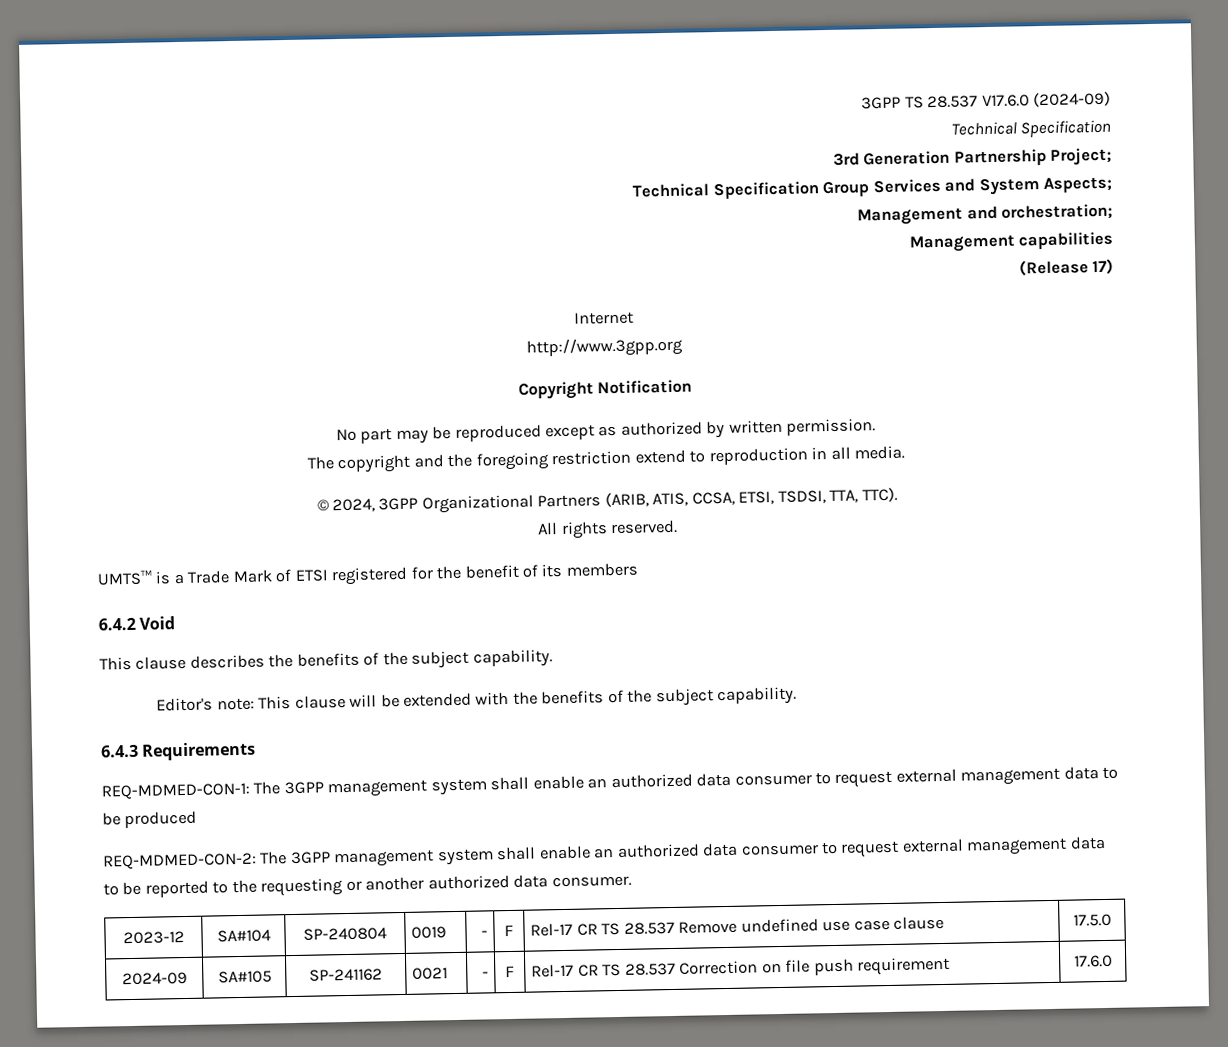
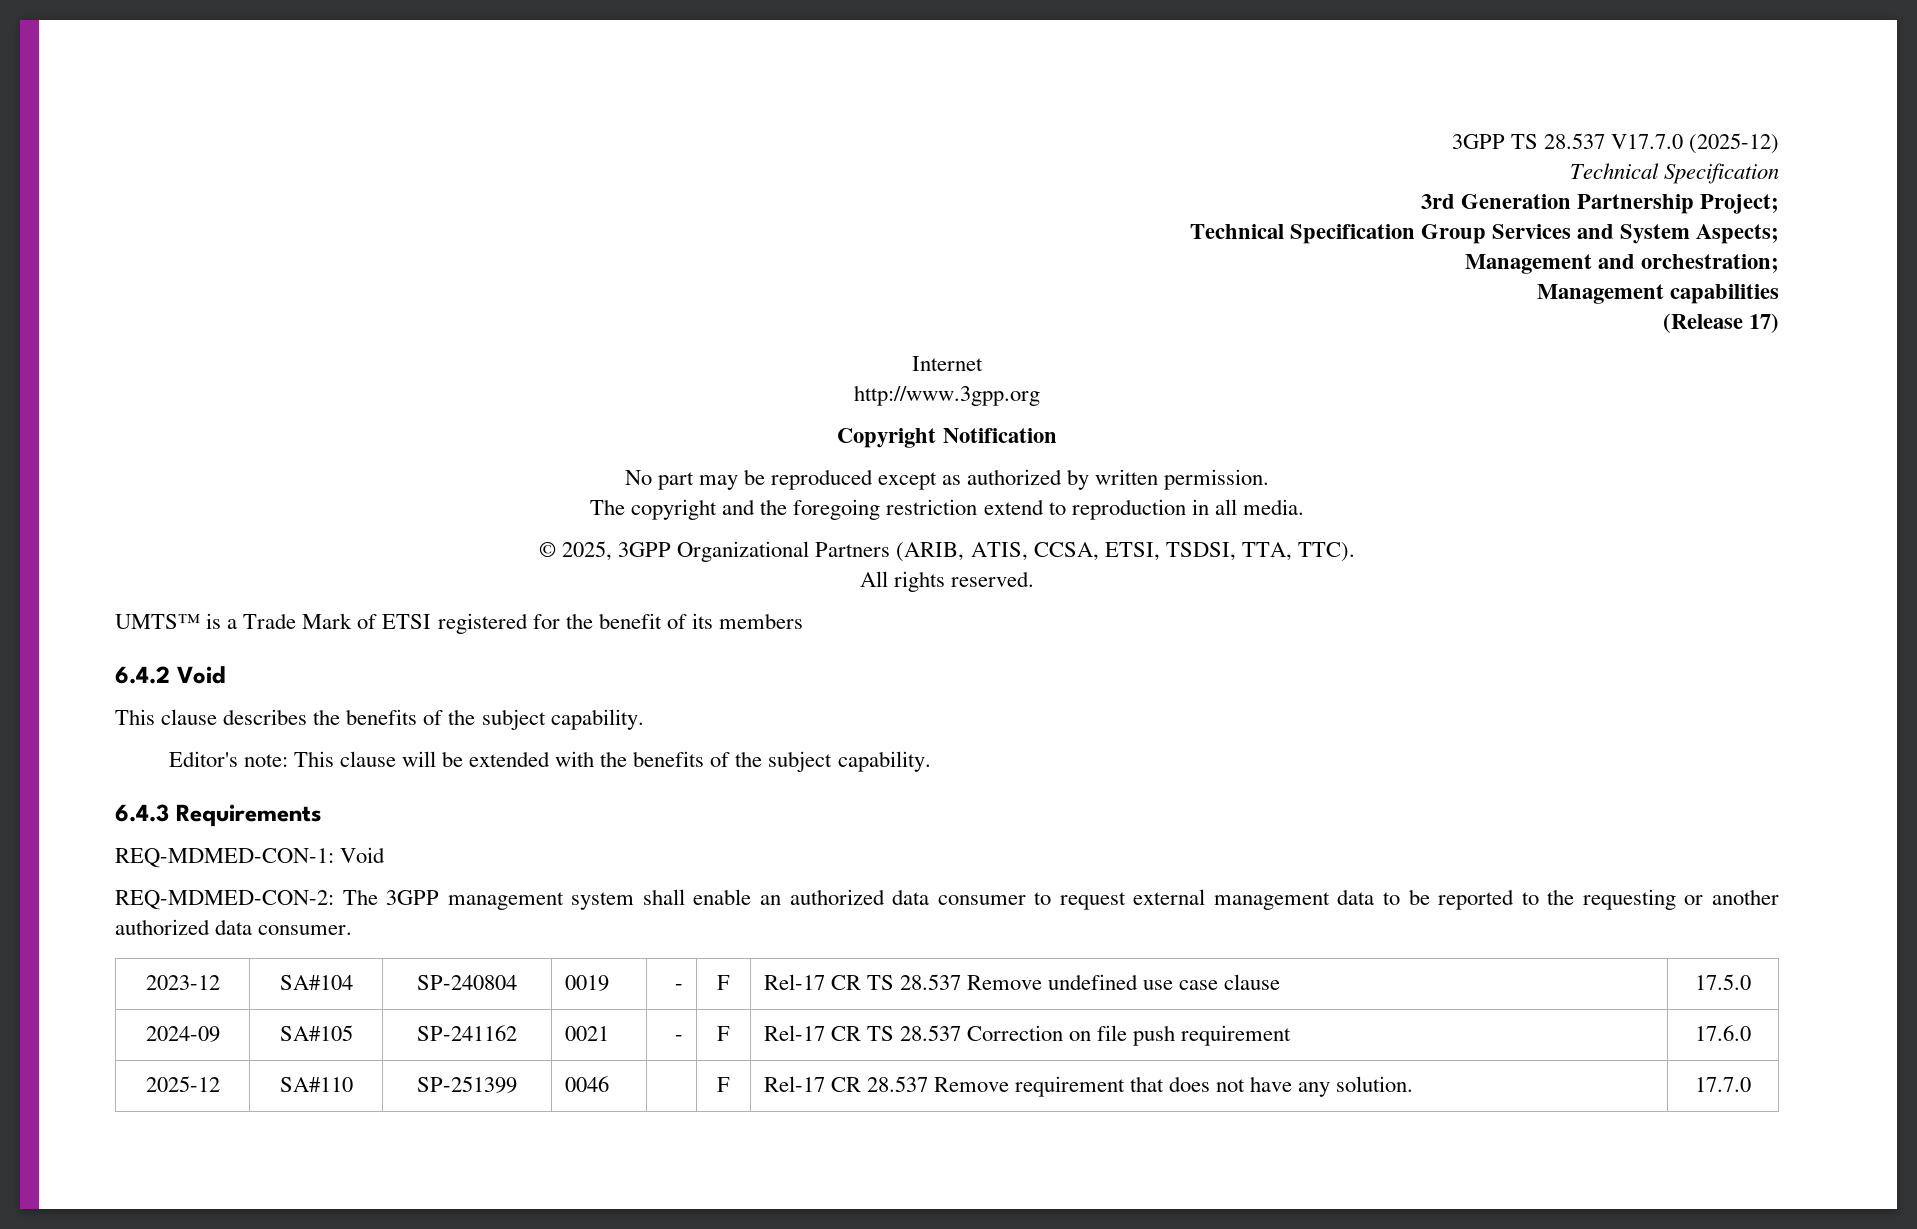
- 3GPP TS 28.537 V17.6.0 (2024-09)
+ 3GPP TS 28.537 V17.7.0 (2025-12)
- © 2024, 3GPP Organizational Partners (ARIB, ATIS, CCSA, ETSI, TSDSI, TTA, TTC).
+ © 2025, 3GPP Organizational Partners (ARIB, ATIS, CCSA, ETSI, TSDSI, TTA, TTC).
- REQ-MDMED-CON-1: The 3GPP management system shall enable an authorized data consumer to request external management data to be produced
+ REQ-MDMED-CON-1: Void
+ 2025-12 | SA#110 | SP-251399 | 0046 | | F | Rel-17 CR 28.537 Remove requirement that does not have any solution. | 17.7.0

